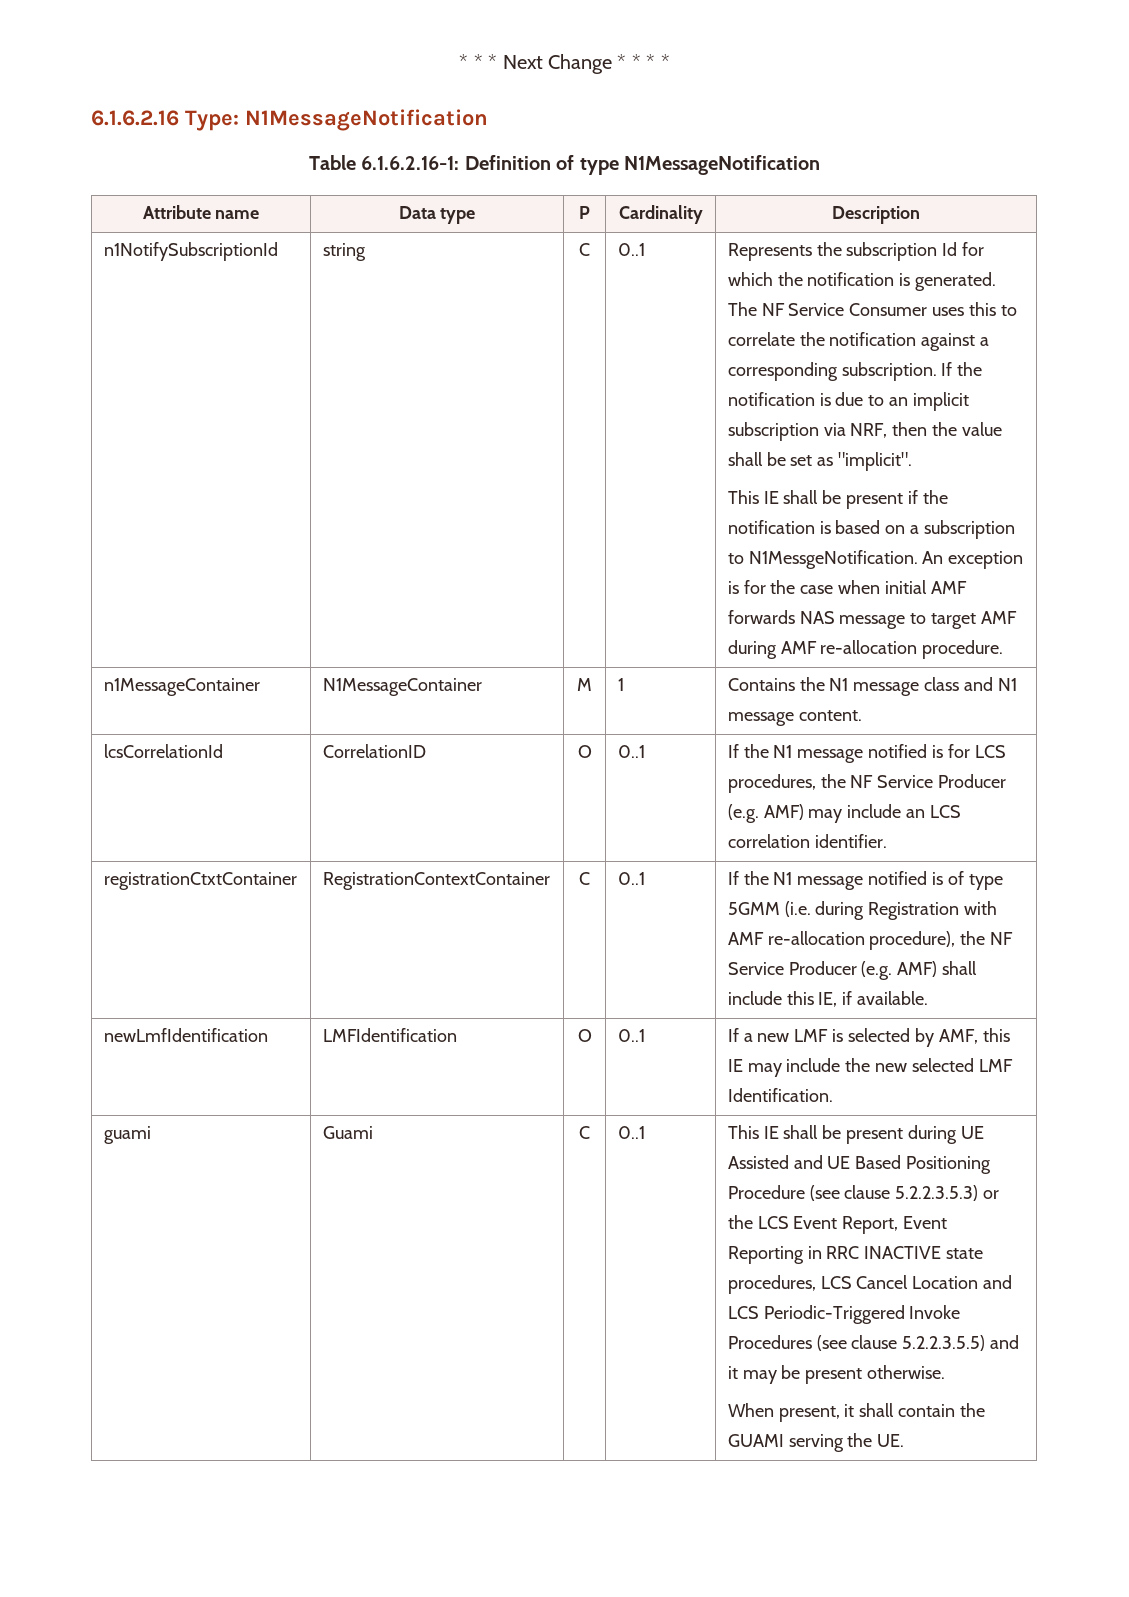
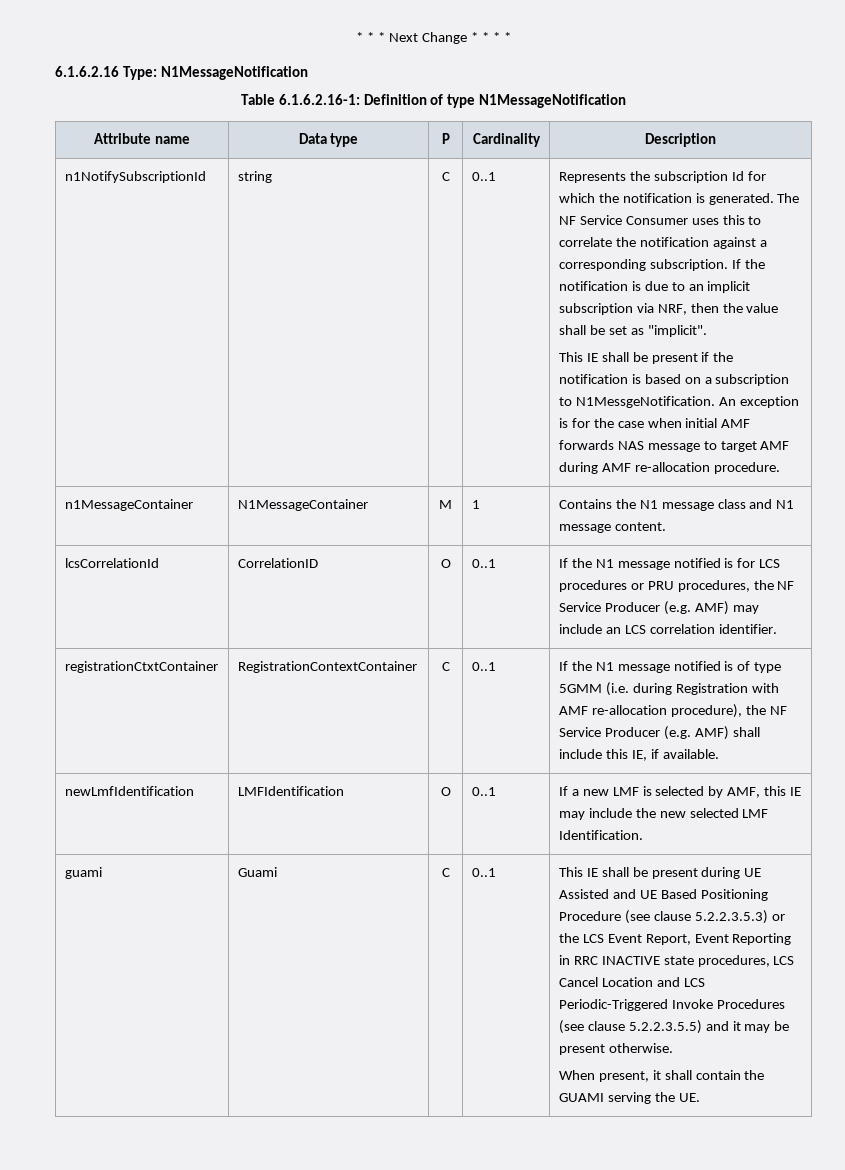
- lcsCorrelationId | CorrelationID | O | 0..1 | If the N1 message notified is for LCS procedures, the NF Service Producer (e.g. AMF) may include an LCS correlation identifier.
+ lcsCorrelationId | CorrelationID | O | 0..1 | If the N1 message notified is for LCS procedures or PRU procedures, the NF Service Producer (e.g. AMF) may include an LCS correlation identifier.

